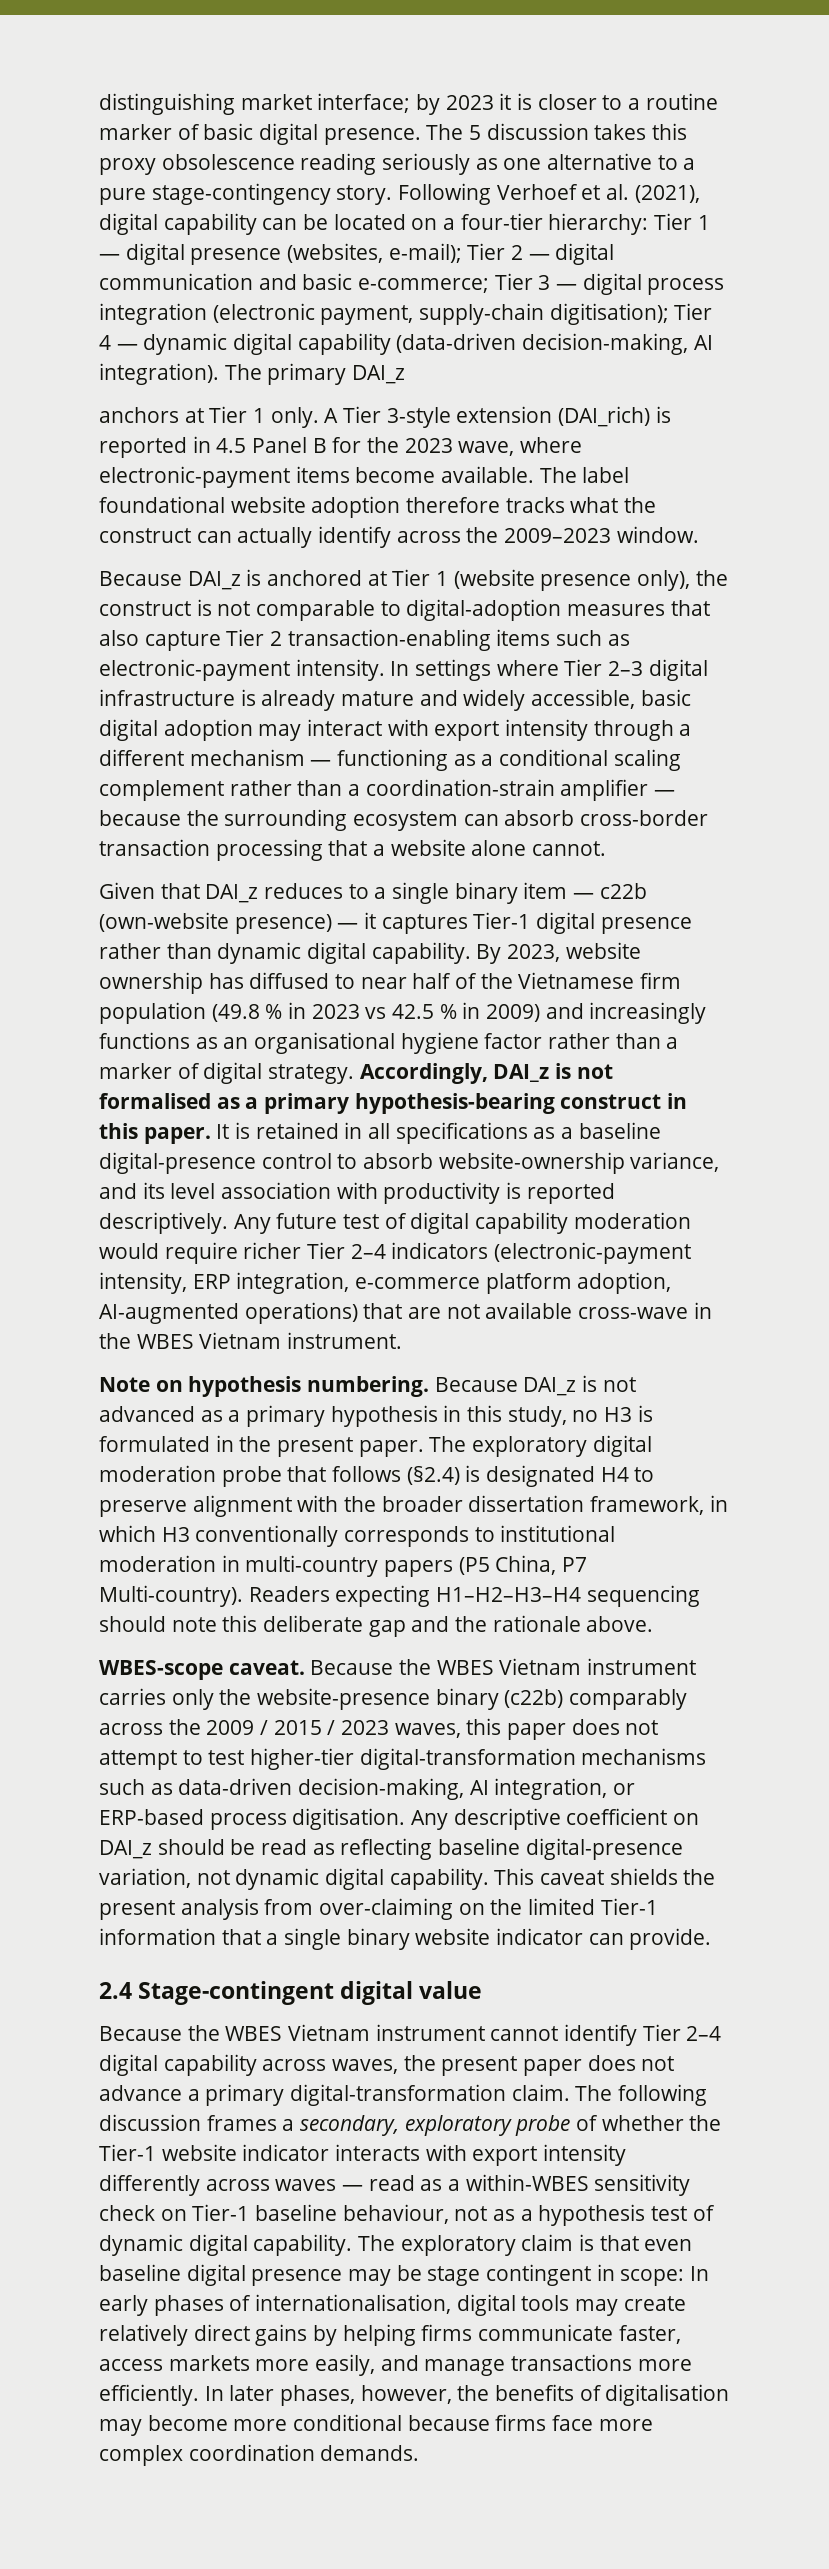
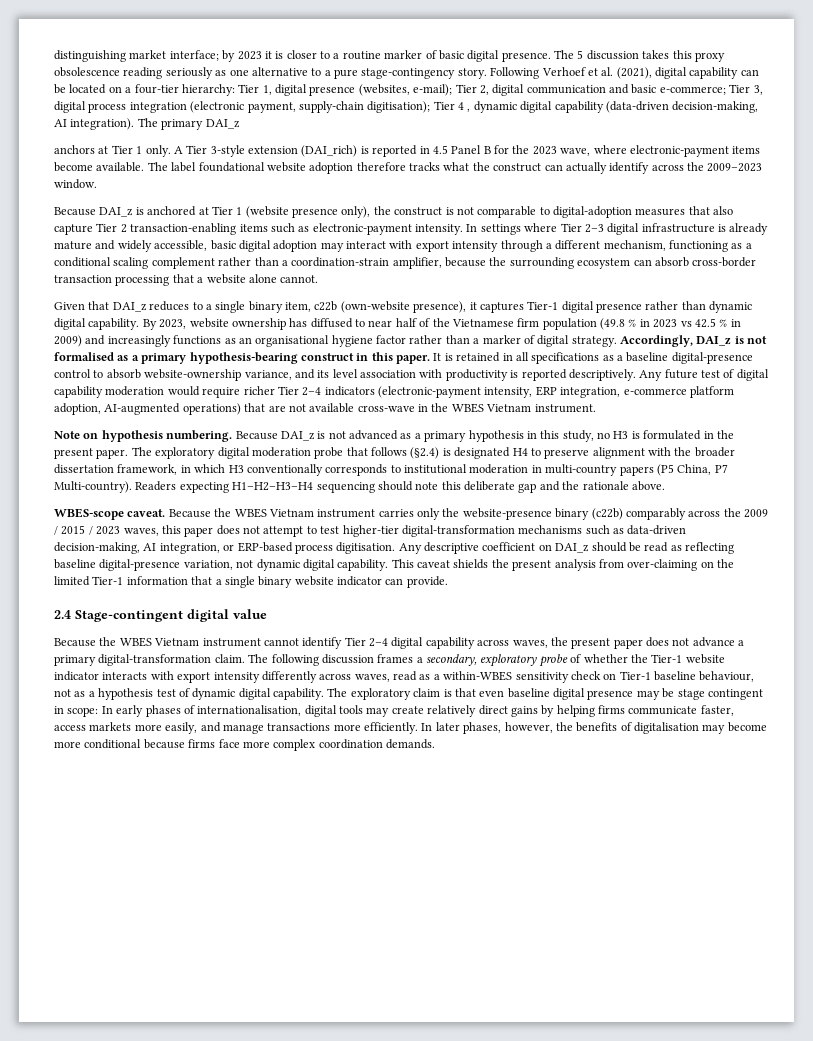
- Following Verhoef et al. (2021), digital capability can be located on a four-tier hierarchy: Tier 1 — digital presence (websites, e-mail); Tier 2 — digital communication and basic e-commerce; Tier 3 — digital process integration (electronic payment, supply-chain digitisation); Tier 4 — dynamic digital capability (data-driven decision-making, AI integration).
+ Following Verhoef et al. (2021), digital capability can be located on a four-tier hierarchy: Tier 1, digital presence (websites, e-mail); Tier 2, digital communication and basic e-commerce; Tier 3, digital process integration (electronic payment, supply-chain digitisation); Tier 4 , dynamic digital capability (data-driven decision-making, AI integration).
- In settings where Tier 2–3 digital infrastructure is already mature and widely accessible, basic digital adoption may interact with export intensity through a different mechanism — functioning as a conditional scaling complement rather than a coordination-strain amplifier — because the surrounding ecosystem can absorb cross-border transaction processing that a website alone cannot.
+ In settings where Tier 2–3 digital infrastructure is already mature and widely accessible, basic digital adoption may interact with export intensity through a different mechanism, functioning as a conditional scaling complement rather than a coordination-strain amplifier, because the surrounding ecosystem can absorb cross-border transaction processing that a website alone cannot.
- Given that DAI_z reduces to a single binary item — c22b (own-website presence) — it captures Tier-1 digital presence rather than dynamic digital capability.
+ Given that DAI_z reduces to a single binary item, c22b (own-website presence), it captures Tier-1 digital presence rather than dynamic digital capability.
- The following discussion frames a secondary, exploratory probe of whether the Tier-1 website indicator interacts with export intensity differently across waves — read as a within-WBES sensitivity check on Tier-1 baseline behaviour, not as a hypothesis test of dynamic digital capability.
+ The following discussion frames a secondary, exploratory probe of whether the Tier-1 website indicator interacts with export intensity differently across waves, read as a within-WBES sensitivity check on Tier-1 baseline behaviour, not as a hypothesis test of dynamic digital capability.

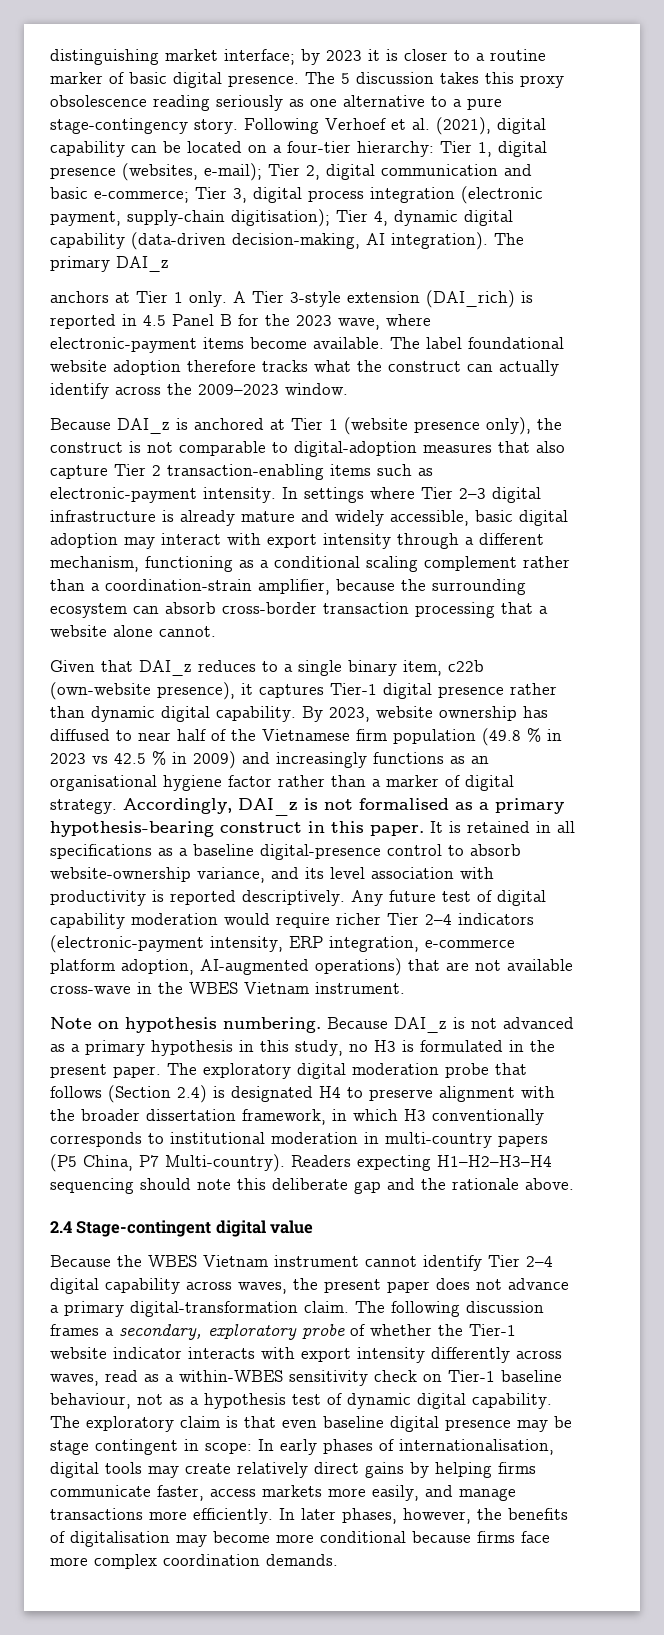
- Following Verhoef et al. (2021), digital capability can be located on a four-tier hierarchy: Tier 1, digital presence (websites, e-mail); Tier 2, digital communication and basic e-commerce; Tier 3, digital process integration (electronic payment, supply-chain digitisation); Tier 4 , dynamic digital capability (data-driven decision-making, AI integration).
+ Following Verhoef et al. (2021), digital capability can be located on a four-tier hierarchy: Tier 1, digital presence (websites, e-mail); Tier 2, digital communication and basic e-commerce; Tier 3, digital process integration (electronic payment, supply-chain digitisation); Tier 4, dynamic digital capability (data-driven decision-making, AI integration).
- The exploratory digital moderation probe that follows (§2.4) is designated H4 to preserve alignment with the broader dissertation framework, in which H3 conventionally corresponds to institutional moderation in multi-country papers (P5 China, P7 Multi-country).
+ The exploratory digital moderation probe that follows (Section 2.4) is designated H4 to preserve alignment with the broader dissertation framework, in which H3 conventionally corresponds to institutional moderation in multi-country papers (P5 China, P7 Multi-country).
- WBES-scope caveat. Because the WBES Vietnam instrument carries only the website-presence binary (c22b) comparably across the 2009 / 2015 / 2023 waves, this paper does not attempt to test higher-tier digital-transformation mechanisms such as data-driven decision-making, AI integration, or ERP-based process digitisation. Any descriptive coefficient on DAI_z should be read as reflecting baseline digital-presence variation, not dynamic digital capability. This caveat shields the present analysis from over-claiming on the limited Tier-1 information that a single binary website indicator can provide.

